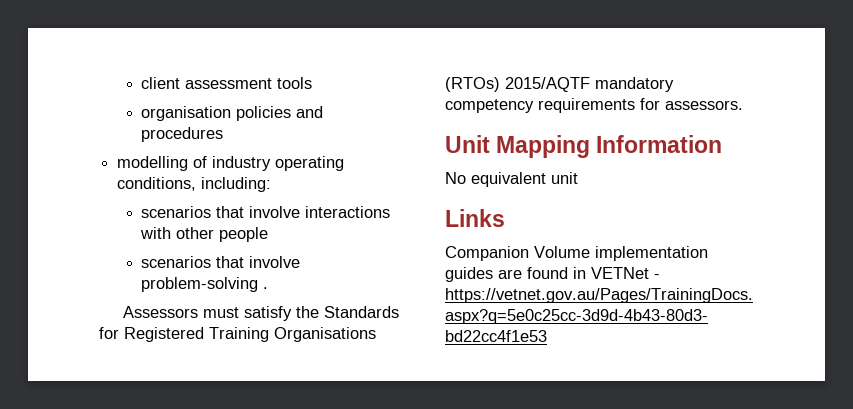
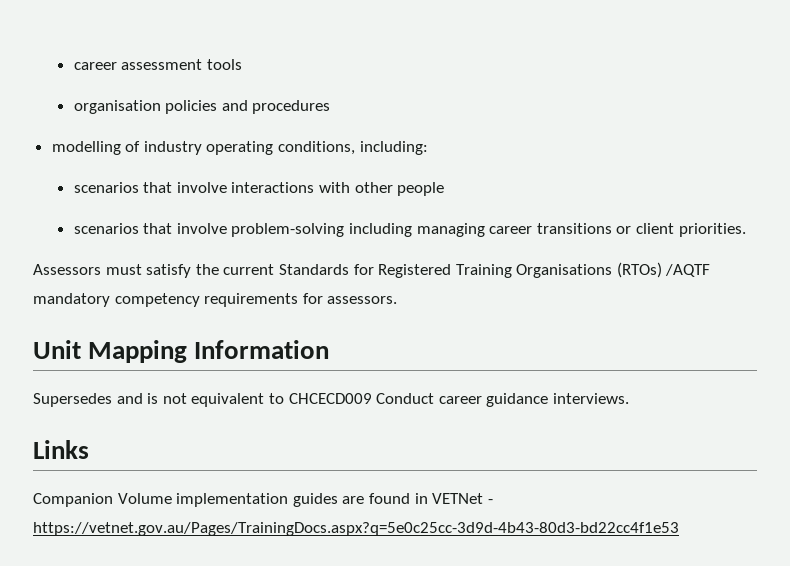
- client assessment tools
+ career assessment tools
- scenarios that involve problem-solving .
+ scenarios that involve problem-solving including managing career transitions or client priorities.
- Assessors must satisfy the Standards for Registered Training Organisations (RTOs) 2015/AQTF mandatory competency requirements for assessors.
+ Assessors must satisfy the current Standards for Registered Training Organisations (RTOs) /AQTF mandatory competency requirements for assessors.
- No equivalent unit
+ Supersedes and is not equivalent to CHCECD009 Conduct career guidance interviews.

